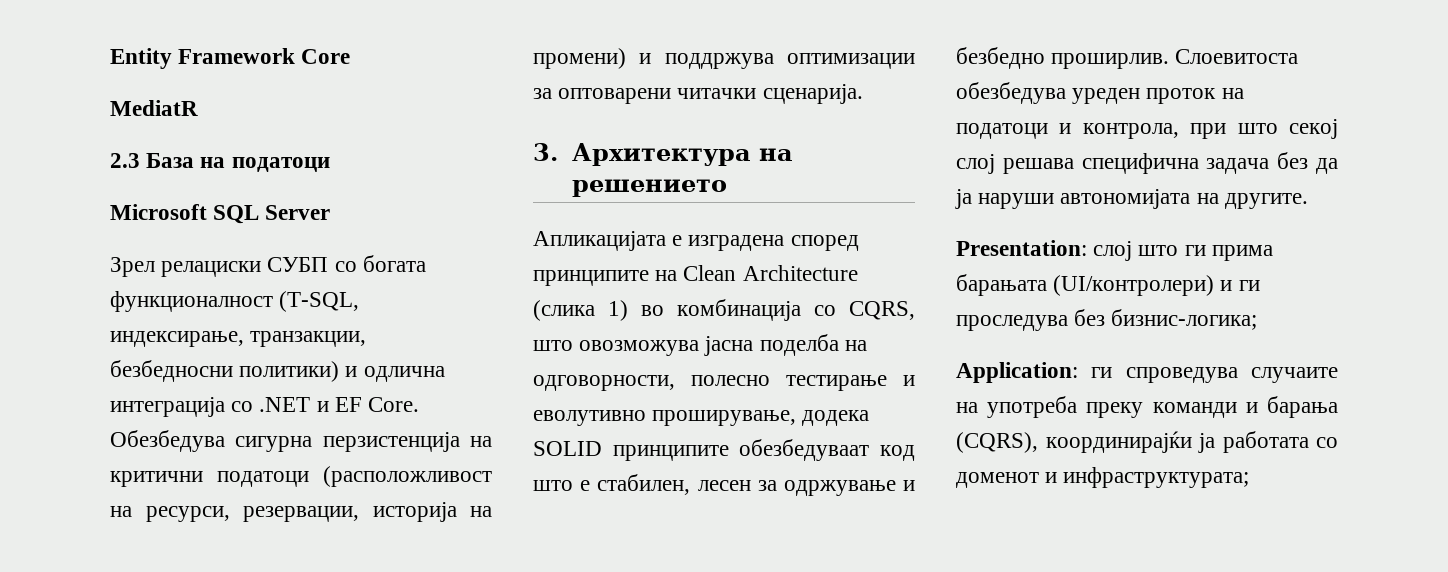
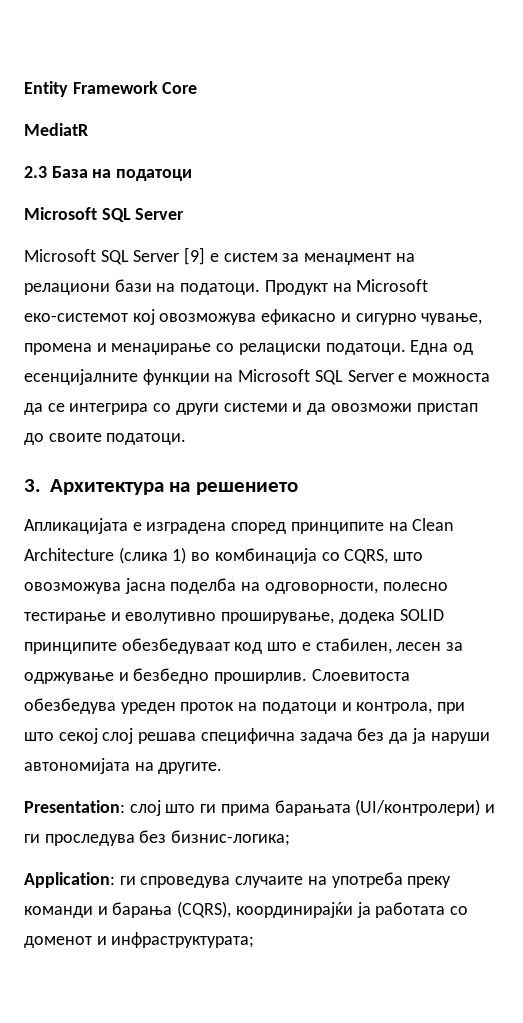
- Зрел релациски СУБП со богата функционалност (T-SQL, индексирање, транзакции, безбедносни политики) и одлична интеграција со .NET и EF Core. Обезбедува сигурна перзистенција на критични податоци (расположливост на ресурси, резервации, историја на промени) и поддржува оптимизации за оптоварени читачки сценарија.
+ Microsoft SQL Server [9] е систем за менаџмент на релациони бази на податоци. Продукт на Microsoft еко-системот кој овозможува ефикасно и сигурно чување, промена и менаџирање со релациски податоци. Една од есенцијалните функции на Microsoft SQL Server е можноста да се интегрира со други системи и да овозможи пристап до своите податоци.

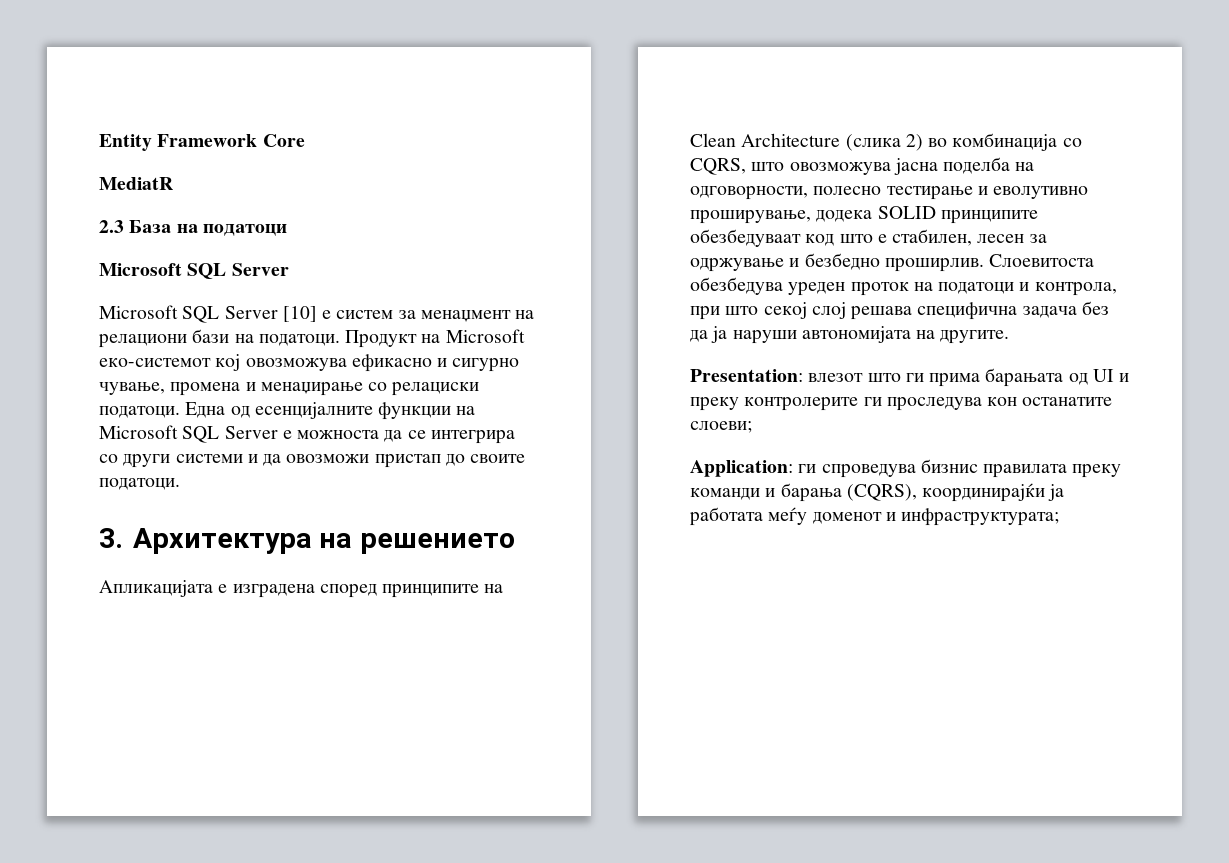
- Microsoft SQL Server [9] е систем за менаџмент на релациони бази на податоци.
+ Microsoft SQL Server [10] е систем за менаџмент на релациони бази на податоци.
- Апликацијата е изградена според принципите на Clean Architecture (слика 1) во комбинација со CQRS, што овозможува јасна поделба на одговорности, полесно тестирање и еволутивно проширување, додека SOLID принципите обезбедуваат код што е стабилен, лесен за одржување и безбедно проширлив.
+ Апликацијата е изградена според принципите на Clean Architecture (слика 2) во комбинација со CQRS, што овозможува јасна поделба на одговорности, полесно тестирање и еволутивно проширување, додека SOLID принципите обезбедуваат код што е стабилен, лесен за одржување и безбедно проширлив.
- Presentation: слој што ги прима барањата (UI/контролери) и ги проследува без бизнис-логика;
+ Presentation: влезот што ги прима барањата од UI и преку контролерите ги проследува кон останатите слоеви;
- Application: ги спроведува случаите на употреба преку команди и барања (CQRS), координирајќи ја работата со доменот и инфраструктурата;
+ Application: ги спроведува бизнис правилата преку команди и барања (CQRS), координирајќи ја работата меѓу доменот и инфраструктурата;

